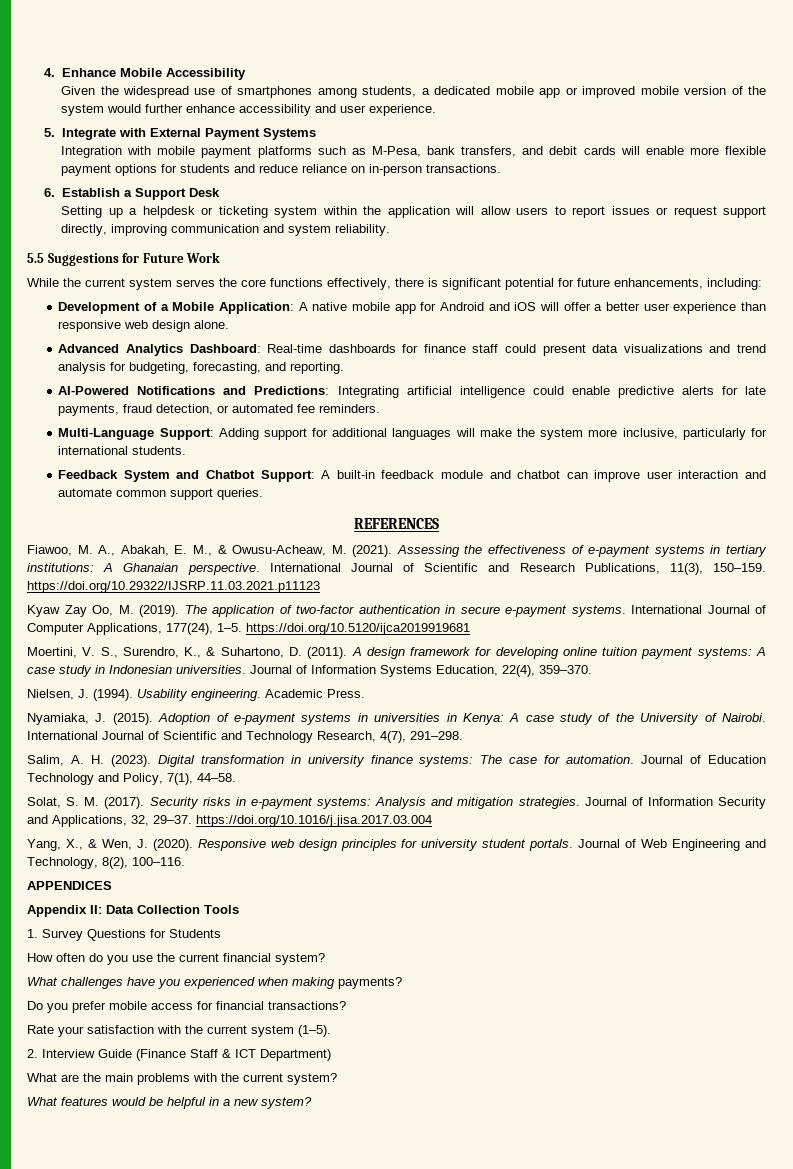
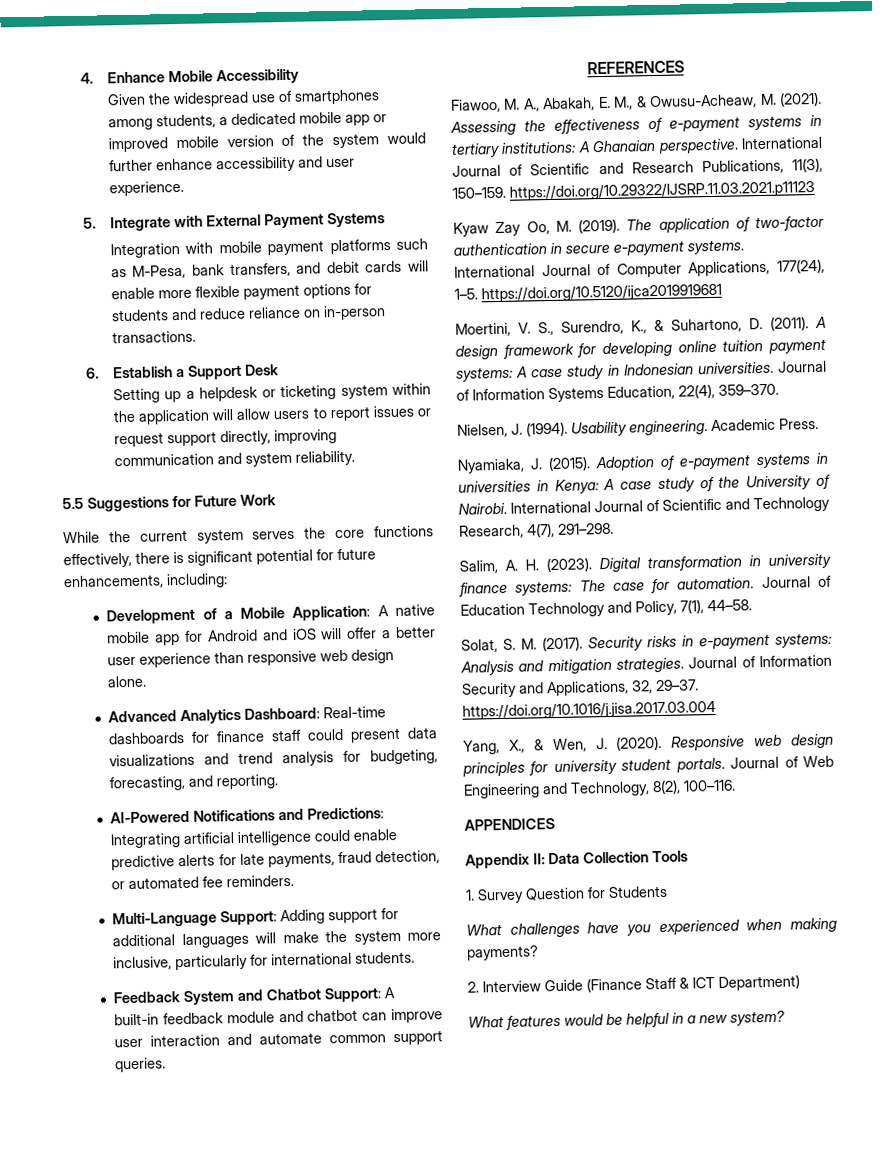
- 1. Survey Questions for Students
+ 1. Survey Question for Students
- How often do you use the current financial system?
- Do you prefer mobile access for financial transactions?
- Rate your satisfaction with the current system (1–5).
- What are the main problems with the current system?

